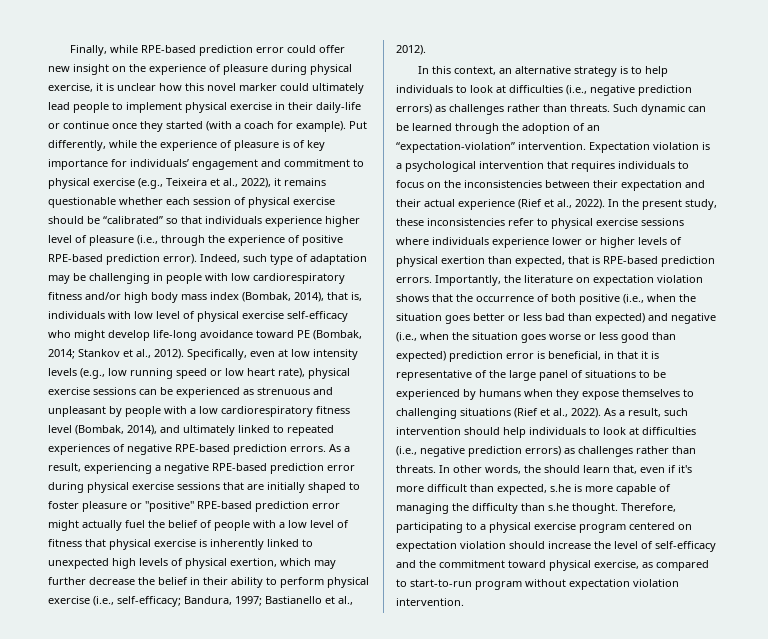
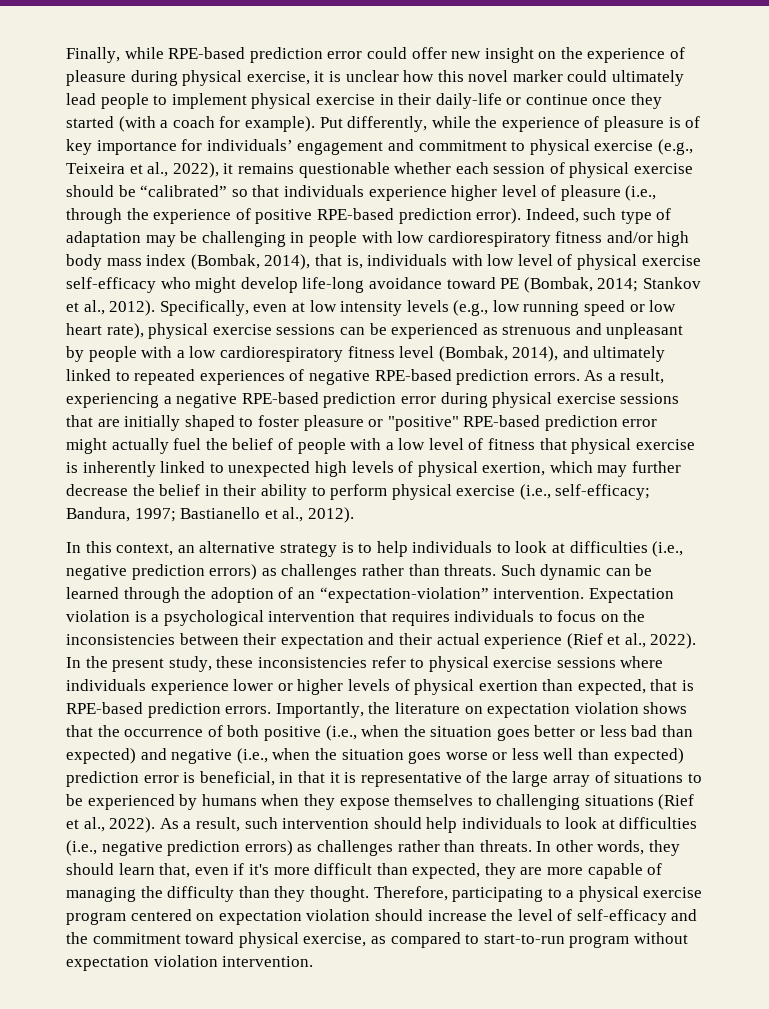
- Importantly, the literature on expectation violation shows that the occurrence of both positive (i.e., when the situation goes better or less bad than expected) and negative (i.e., when the situation goes worse or less good than expected) prediction error is beneficial, in that it is representative of the large panel of situations to be experienced by humans when they expose themselves to challenging situations (Rief et al., 2022).
+ Importantly, the literature on expectation violation shows that the occurrence of both positive (i.e., when the situation goes better or less bad than expected) and negative (i.e., when the situation goes worse or less well than expected) prediction error is beneficial, in that it is representative of the large array of situations to be experienced by humans when they expose themselves to challenging situations (Rief et al., 2022).
- In other words, the should learn that, even if it's more difficult than expected, s.he is more capable of managing the difficulty than s.he thought.
+ In other words, they should learn that, even if it's more difficult than expected, they are more capable of managing the difficulty than they thought.

